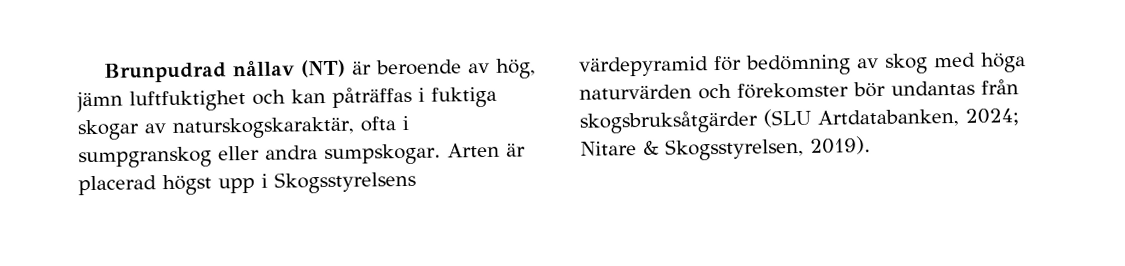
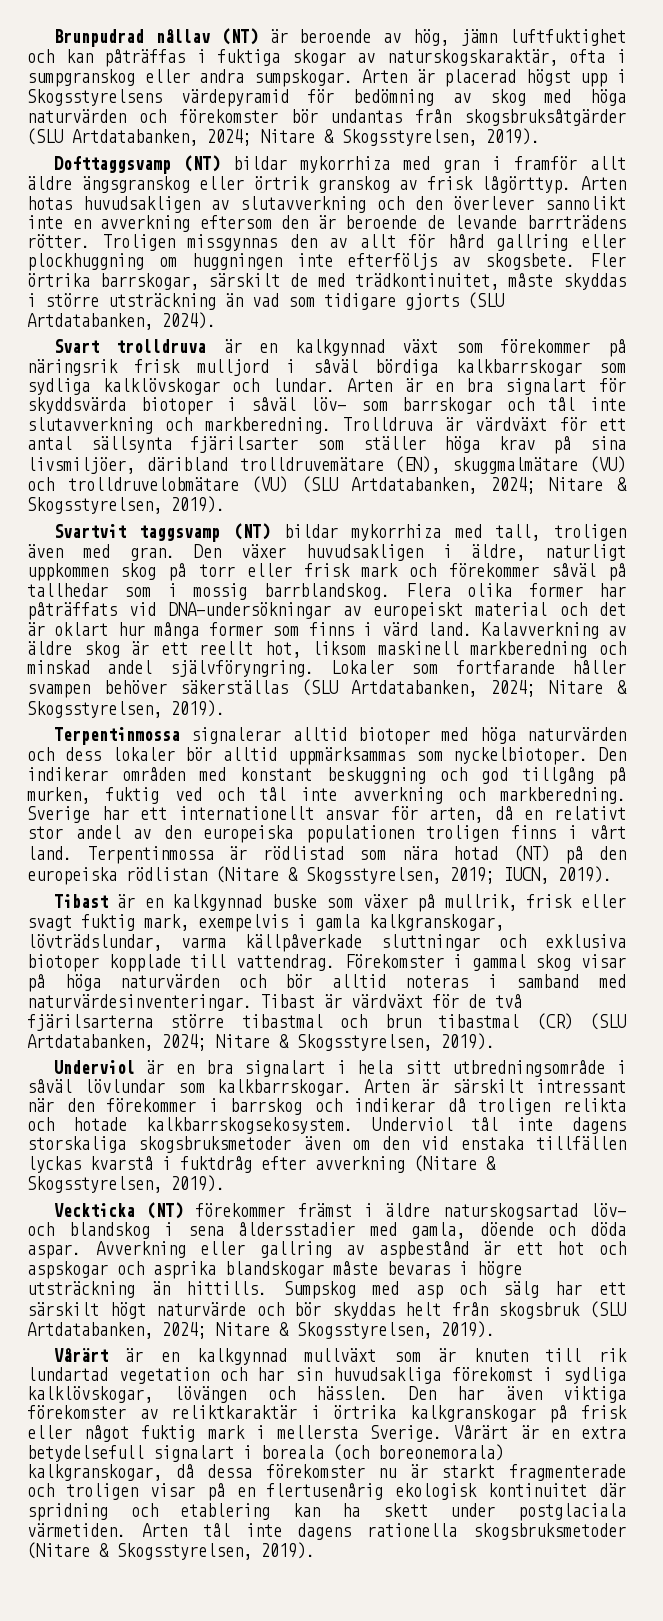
+ Dofttaggsvamp (NT) bildar mykorrhiza med gran i framför allt äldre ängsgranskog eller örtrik granskog av frisk lågörttyp. Arten hotas huvudsakligen av slutavverkning och den överlever sannolikt inte en avverkning eftersom den är beroende de levande barrträdens rötter. Troligen missgynnas den av allt för hård gallring eller plockhuggning om huggningen inte efterföljs av skogsbete. Fler örtrika barrskogar, särskilt de med trädkontinuitet, måste skyddas i större utsträckning än vad som tidigare gjorts (SLU Artdatabanken, 2024).
+ Svart trolldruva är en kalkgynnad växt som förekommer på näringsrik frisk mulljord i såväl bördiga kalkbarrskogar som sydliga kalklövskogar och lundar. Arten är en bra signalart för skyddsvärda biotoper i såväl löv- som barrskogar och tål inte slutavverkning och markberedning. Trolldruva är värdväxt för ett antal sällsynta fjärilsarter som ställer höga krav på sina livsmiljöer, däribland trolldruvemätare (EN), skuggmalmätare (VU) och trolldruvelobmätare (VU) (SLU Artdatabanken, 2024; Nitare & Skogsstyrelsen, 2019).
+ Svartvit taggsvamp (NT) bildar mykorrhiza med tall, troligen även med gran. Den växer huvudsakligen i äldre, naturligt uppkommen skog på torr eller frisk mark och förekommer såväl på tallhedar som i mossig barrblandskog. Flera olika former har påträffats vid DNA-undersökningar av europeiskt material och det är oklart hur många former som finns i värd land. Kalavverkning av äldre skog är ett reellt hot, liksom maskinell markberedning och minskad andel självföryngring. Lokaler som fortfarande håller svampen behöver säkerställas (SLU Artdatabanken, 2024; Nitare & Skogsstyrelsen, 2019).
+ Terpentinmossa signalerar alltid biotoper med höga naturvärden och dess lokaler bör alltid uppmärksammas som nyckelbiotoper. Den indikerar områden med konstant beskuggning och god tillgång på murken, fuktig ved och tål inte avverkning och markberedning. Sverige har ett internationellt ansvar för arten, då en relativt stor andel av den europeiska populationen troligen finns i vårt land. Terpentinmossa är rödlistad som nära hotad (NT) på den europeiska rödlistan (Nitare & Skogsstyrelsen, 2019; IUCN, 2019).
+ Tibast är en kalkgynnad buske som växer på mullrik, frisk eller svagt fuktig mark, exempelvis i gamla kalkgranskogar, lövträdslundar, varma källpåverkade sluttningar och exklusiva biotoper kopplade till vattendrag. Förekomster i gammal skog visar på höga naturvärden och bör alltid noteras i samband med naturvärdesinventeringar. Tibast är värdväxt för de två fjärilsarterna större tibastmal och brun tibastmal (CR) (SLU Artdatabanken, 2024; Nitare & Skogsstyrelsen, 2019).
+ Underviol är en bra signalart i hela sitt utbredningsområde i såväl lövlundar som kalkbarrskogar. Arten är särskilt intressant när den förekommer i barrskog och indikerar då troligen relikta och hotade kalkbarrskogsekosystem. Underviol tål inte dagens storskaliga skogsbruksmetoder även om den vid enstaka tillfällen lyckas kvarstå i fuktdråg efter avverkning (Nitare & Skogsstyrelsen, 2019).
+ Veckticka (NT) förekommer främst i äldre naturskogsartad löv- och blandskog i sena åldersstadier med gamla, döende och döda aspar. Avverkning eller gallring av aspbestånd är ett hot och aspskogar och asprika blandskogar måste bevaras i högre utsträckning än hittills. Sumpskog med asp och sälg har ett särskilt högt naturvärde och bör skyddas helt från skogsbruk (SLU Artdatabanken, 2024; Nitare & Skogsstyrelsen, 2019).
+ Vårärt är en kalkgynnad mullväxt som är knuten till rik lundartad vegetation och har sin huvudsakliga förekomst i sydliga kalklövskogar, lövängen och hässlen. Den har även viktiga förekomster av reliktkaraktär i örtrika kalkgranskogar på frisk eller något fuktig mark i mellersta Sverige. Vårärt är en extra betydelsefull signalart i boreala (och boreonemorala) kalkgranskogar, då dessa förekomster nu är starkt fragmenterade och troligen visar på en flertusenårig ekologisk kontinuitet där spridning och etablering kan ha skett under postglaciala värmetiden. Arten tål inte dagens rationella skogsbruksmetoder (Nitare & Skogsstyrelsen, 2019).

